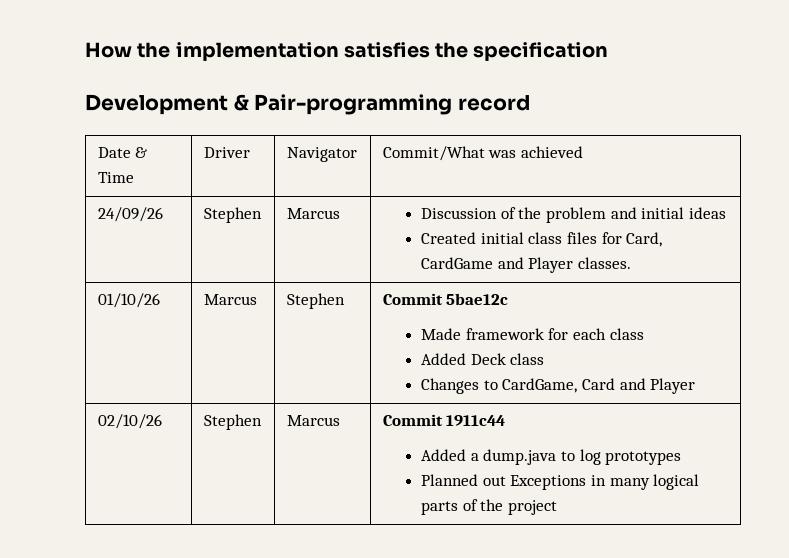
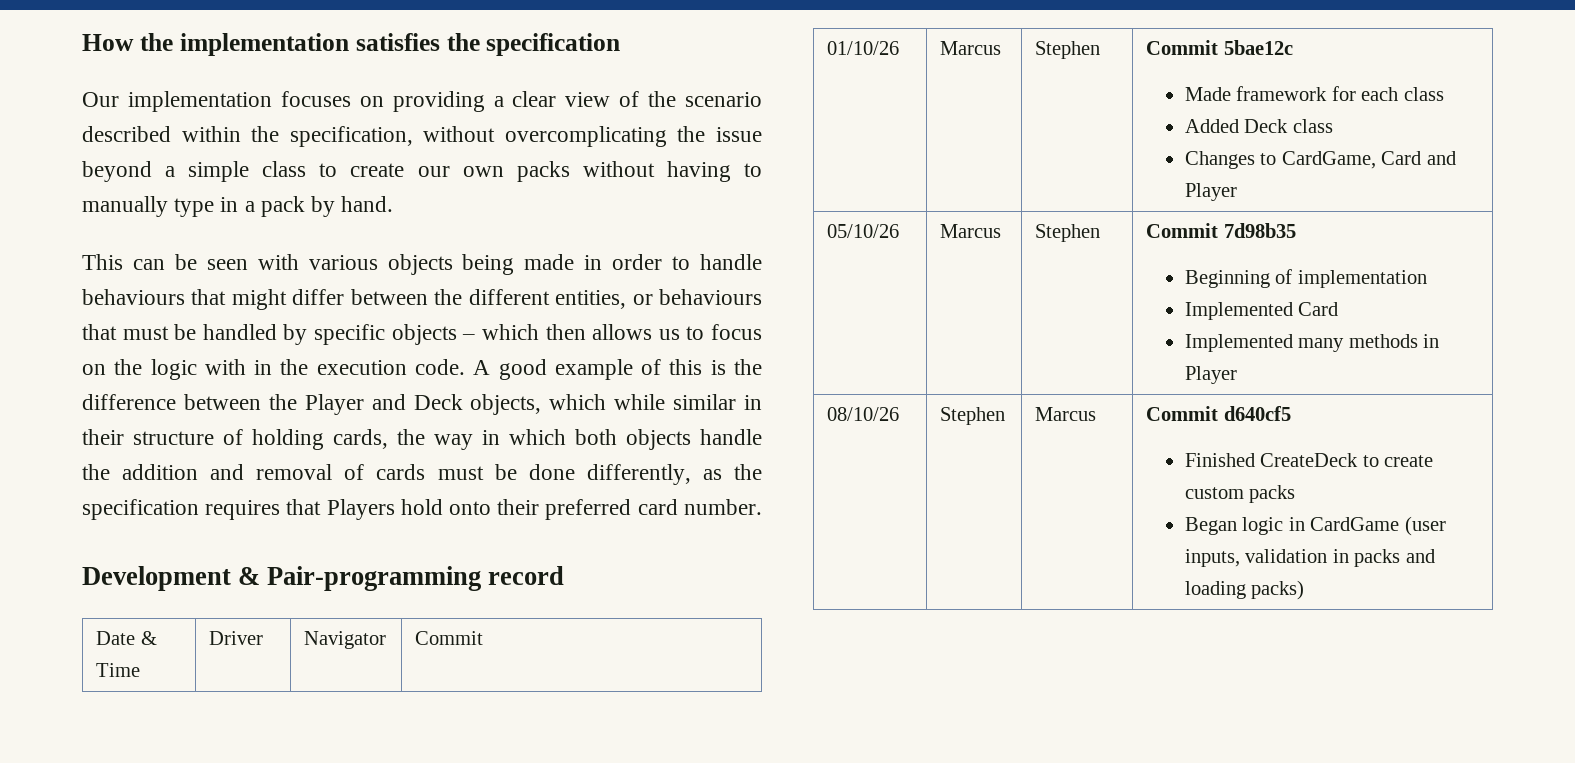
+ Our implementation focuses on providing a clear view of the scenario described within the specification, without overcomplicating the issue beyond a simple class to create our own packs without having to manually type in a pack by hand.
+ This can be seen with various objects being made in order to handle behaviours that might differ between the different entities, or behaviours that must be handled by specific objects – which then allows us to focus on the logic with in the execution code. A good example of this is the difference between the Player and Deck objects, which while similar in their structure of holding cards, the way in which both objects handle the addition and removal of cards must be done differently, as the specification requires that Players hold onto their preferred card number.
- Date & Time | Driver | Navigator | Commit/What was achieved
- 24/09/26 | Stephen | Marcus | Discussion of the problem and initial ideas
- Created initial class files for Card, CardGame and Player classes.
+ Date & Time | Driver | Navigator | Commit
- 02/10/26 | Stephen | Marcus | Commit 1911c44
- Added a dump.java to log prototypes
- Planned out Exceptions in many logical parts of the project
+ 05/10/26 | Marcus | Stephen | Commit 7d98b35
+ Beginning of implementation
+ Implemented Card
+ Implemented many methods in Player
+ 08/10/26 | Stephen | Marcus | Commit d640cf5
+ Finished CreateDeck to create custom packs
+ Began logic in CardGame (user inputs, validation in packs and loading packs)

